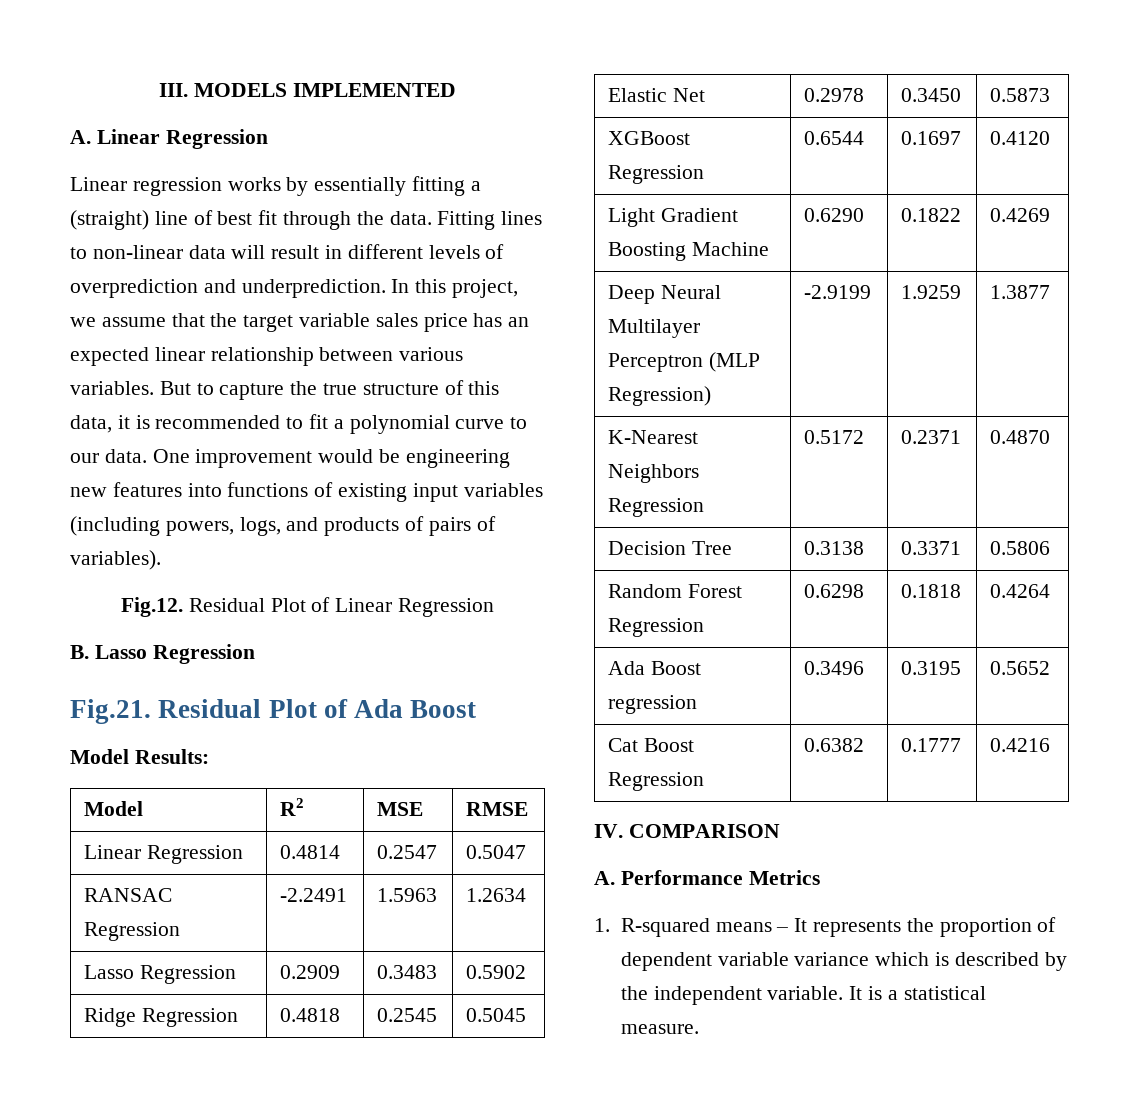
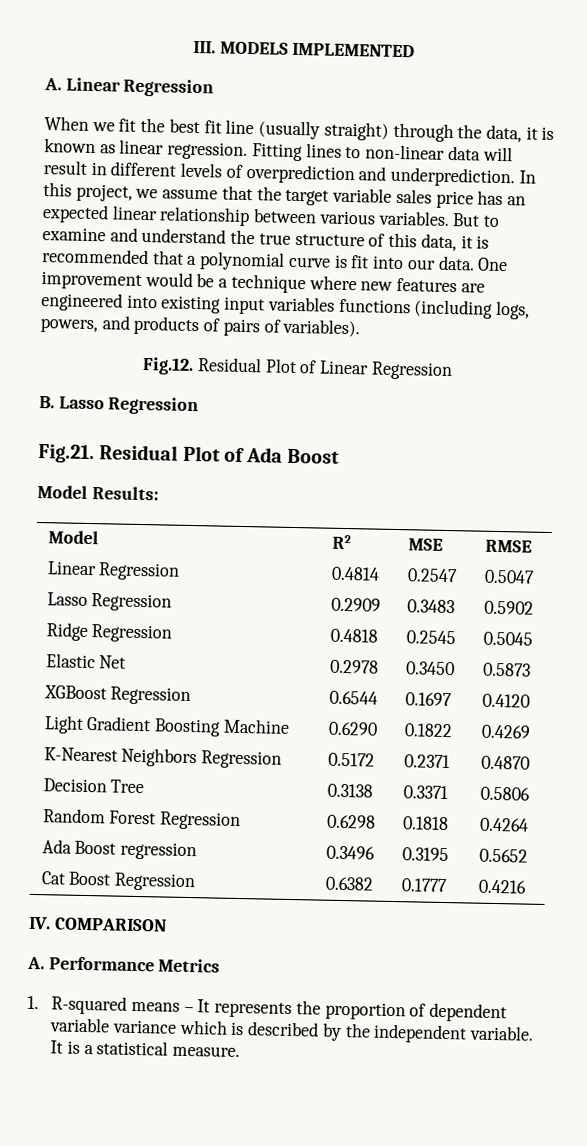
- Linear regression works by essentially fitting a (straight) line of best fit through the data.
+ When we fit the best fit line (usually straight) through the data, it is known as linear regression.
- But to capture the true structure of this data, it is recommended to fit a polynomial curve to our data.
+ But to examine and understand the true structure of this data, it is recommended that a polynomial curve is fit into our data.
- One improvement would be engineering new features into functions of existing input variables (including powers, logs, and products of pairs of variables).
+ One improvement would be a technique where new features are engineered into existing input variables functions (including logs, powers, and products of pairs of variables).
- RANSAC Regression | -2.2491 | 1.5963 | 1.2634
- Deep Neural Multilayer Perceptron (MLP Regression) | -2.9199 | 1.9259 | 1.3877

